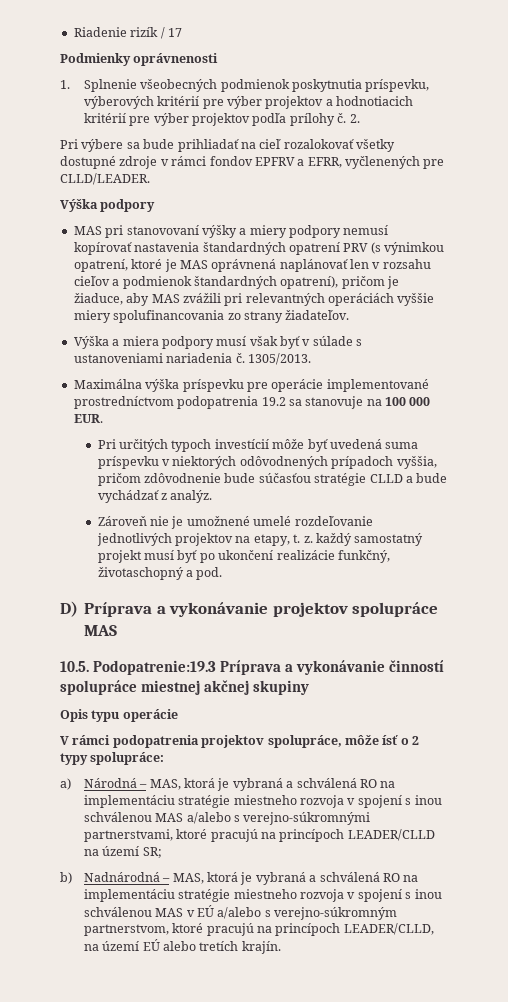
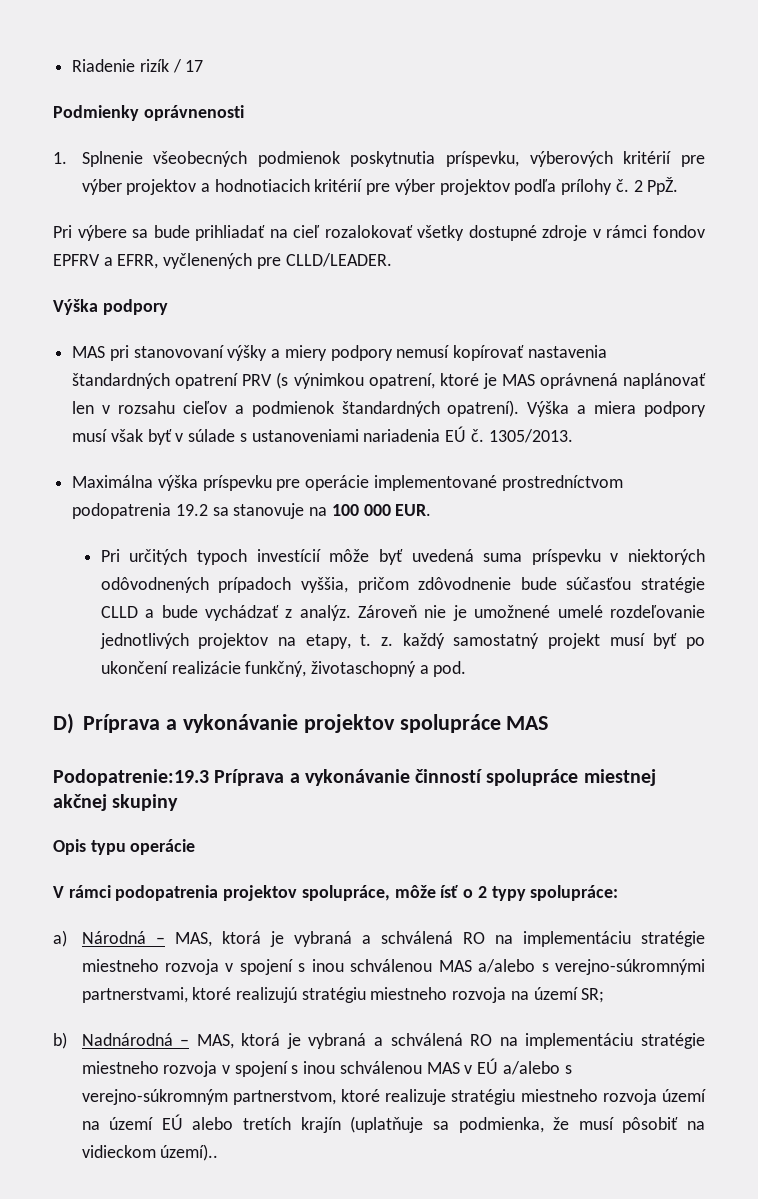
- 2.
+ 2 PpŽ.
- MAS pri stanovovaní výšky a miery podpory nemusí kopírovať nastavenia štandardných opatrení PRV (s výnimkou opatrení, ktoré je MAS oprávnená naplánovať len v rozsahu cieľov a podmienok štandardných opatrení), pričom je žiaduce, aby MAS zvážili pri relevantných operáciách vyššie miery spolufinancovania zo strany žiadateľov.
- Výška a miera podpory musí však byť v súlade s ustanoveniami nariadenia č.
+ MAS pri stanovovaní výšky a miery podpory nemusí kopírovať nastavenia štandardných opatrení PRV (s výnimkou opatrení, ktoré je MAS oprávnená naplánovať len v rozsahu cieľov a podmienok štandardných opatrení). Výška a miera podpory musí však byť v súlade s ustanoveniami nariadenia EÚ č.
- Pri určitých typoch investícií môže byť uvedená suma príspevku v niektorých odôvodnených prípadoch vyššia, pričom zdôvodnenie bude súčasťou stratégie CLLD a bude vychádzať z analýz.
- Zároveň nie je umožnené umelé rozdeľovanie jednotlivých projektov na etapy, t. z. každý samostatný projekt musí byť po ukončení realizácie funkčný, životaschopný a pod.
+ Pri určitých typoch investícií môže byť uvedená suma príspevku v niektorých odôvodnených prípadoch vyššia, pričom zdôvodnenie bude súčasťou stratégie CLLD a bude vychádzať z analýz. Zároveň nie je umožnené umelé rozdeľovanie jednotlivých projektov na etapy, t. z. každý samostatný projekt musí byť po ukončení realizácie funkčný, životaschopný a pod.
- 10.5. Podopatrenie:19.3 Príprava a vykonávanie činností spolupráce miestnej akčnej skupiny
+ Podopatrenie:19.3 Príprava a vykonávanie činností spolupráce miestnej akčnej skupiny
- a) Národná – MAS, ktorá je vybraná a schválená RO na implementáciu stratégie miestneho rozvoja v spojení s inou schválenou MAS a/alebo s verejno-súkromnými partnerstvami, ktoré pracujú na princípoch LEADER/CLLD na území SR;
+ a) Národná – MAS, ktorá je vybraná a schválená RO na implementáciu stratégie miestneho rozvoja v spojení s inou schválenou MAS a/alebo s verejno-súkromnými partnerstvami, ktoré realizujú stratégiu miestneho rozvoja na území SR;
- b) Nadnárodná – MAS, ktorá je vybraná a schválená RO na implementáciu stratégie miestneho rozvoja v spojení s inou schválenou MAS v EÚ a/alebo s verejno-súkromným partnerstvom, ktoré pracujú na princípoch LEADER/CLLD, na území EÚ alebo tretích krajín.
+ b) Nadnárodná – MAS, ktorá je vybraná a schválená RO na implementáciu stratégie miestneho rozvoja v spojení s inou schválenou MAS v EÚ a/alebo s verejno-súkromným partnerstvom, ktoré realizuje stratégiu miestneho rozvoja území na území EÚ alebo tretích krajín (uplatňuje sa podmienka, že musí pôsobiť na vidieckom území)..

